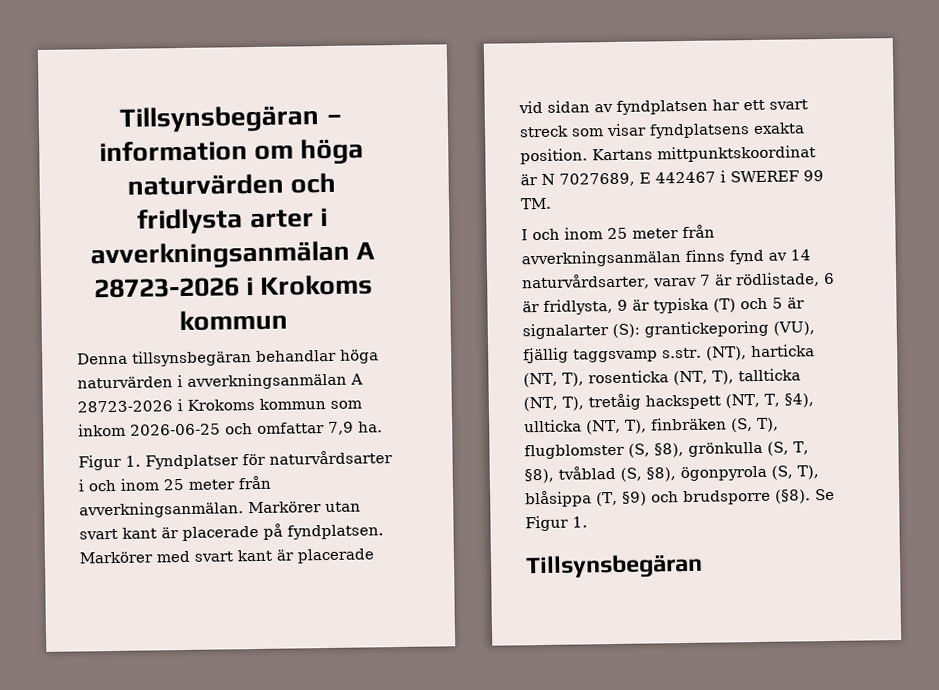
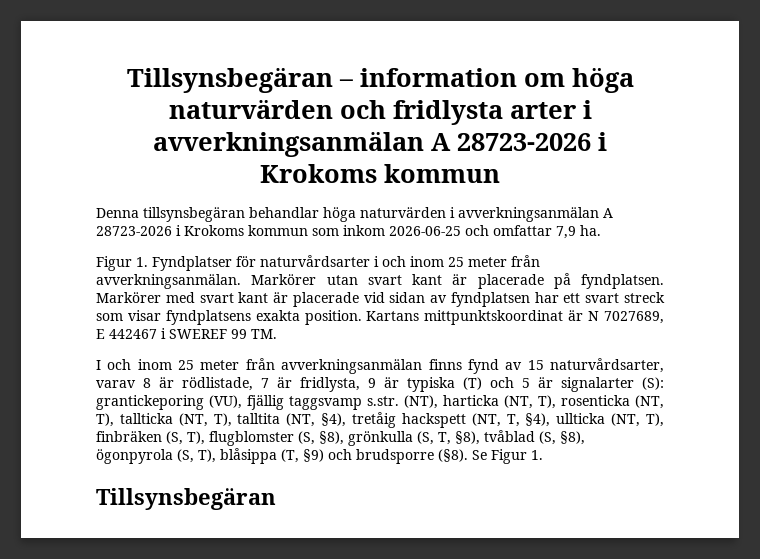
- I och inom 25 meter från avverkningsanmälan finns fynd av 14 naturvårdsarter, varav 7 är rödlistade, 6 är fridlysta, 9 är typiska (T) och 5 är signalarter (S):
+ I och inom 25 meter från avverkningsanmälan finns fynd av 15 naturvårdsarter, varav 8 är rödlistade, 7 är fridlysta, 9 är typiska (T) och 5 är signalarter (S):
- grantickeporing (VU), fjällig taggsvamp s.str. (NT), harticka (NT, T), rosenticka (NT, T), tallticka (NT, T), tretåig hackspett (NT, T, §4), ullticka (NT, T), finbräken (S, T), flugblomster (S, §8), grönkulla (S, T, §8), tvåblad (S, §8), ögonpyrola (S, T), blåsippa (T, §9) och brudsporre (§8).
+ grantickeporing (VU), fjällig taggsvamp s.str. (NT), harticka (NT, T), rosenticka (NT, T), tallticka (NT, T), talltita (NT, §4), tretåig hackspett (NT, T, §4), ullticka (NT, T), finbräken (S, T), flugblomster (S, §8), grönkulla (S, T, §8), tvåblad (S, §8), ögonpyrola (S, T), blåsippa (T, §9) och brudsporre (§8).

